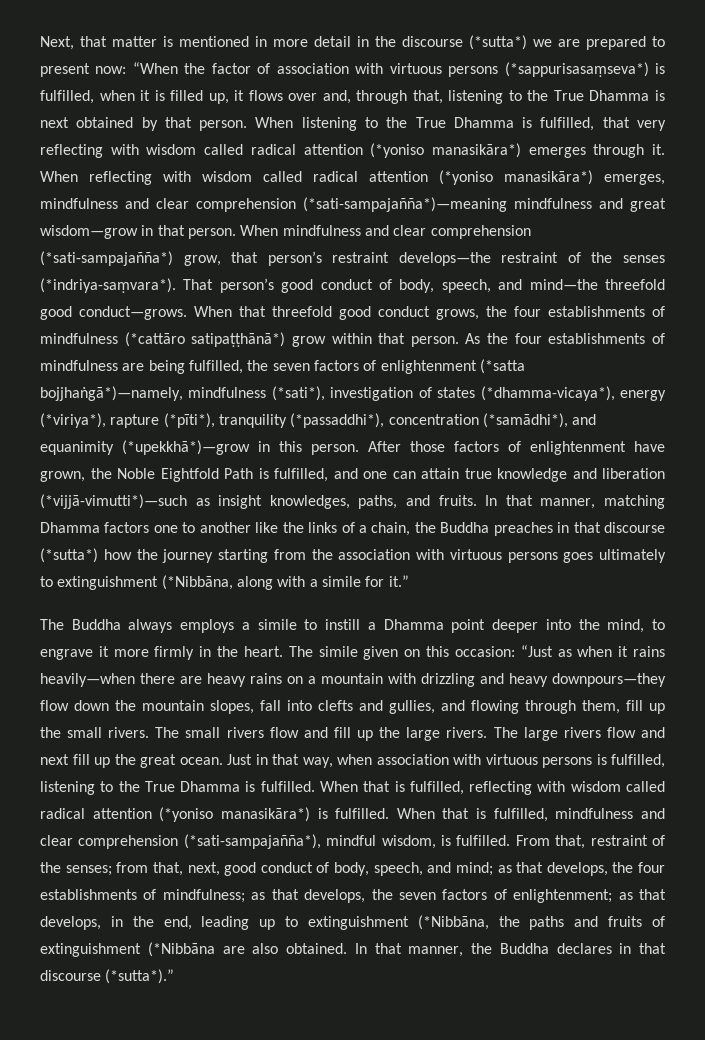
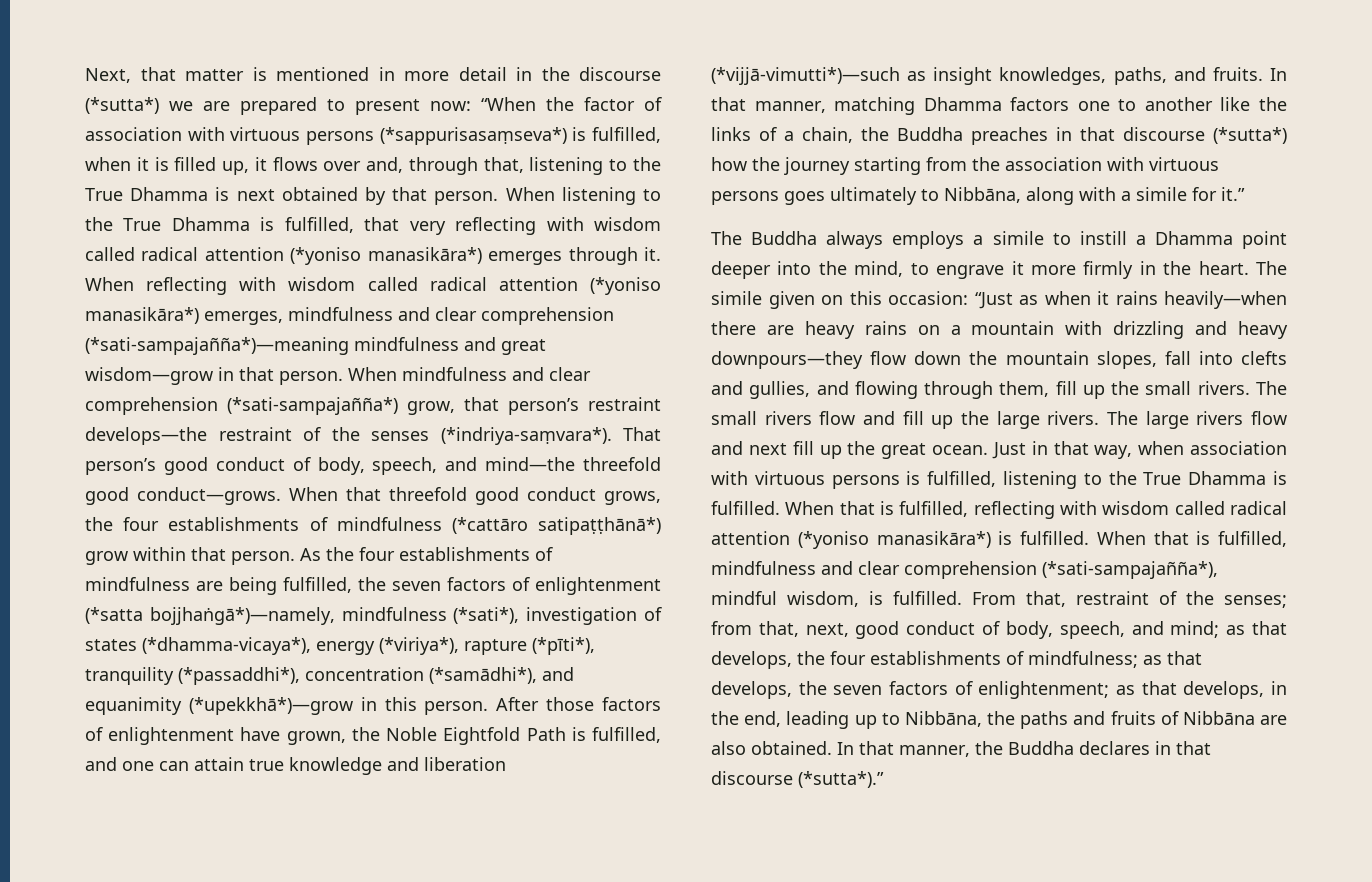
- In that manner, matching Dhamma factors one to another like the links of a chain, the Buddha preaches in that discourse (*sutta*) how the journey starting from the association with virtuous persons goes ultimately to extinguishment (*Nibbāna, along with a simile for it.”
+ In that manner, matching Dhamma factors one to another like the links of a chain, the Buddha preaches in that discourse (*sutta*) how the journey starting from the association with virtuous persons goes ultimately to Nibbāna, along with a simile for it.”
- From that, restraint of the senses; from that, next, good conduct of body, speech, and mind; as that develops, the four establishments of mindfulness; as that develops, the seven factors of enlightenment; as that develops, in the end, leading up to extinguishment (*Nibbāna, the paths and fruits of extinguishment (*Nibbāna are also obtained.
+ From that, restraint of the senses; from that, next, good conduct of body, speech, and mind; as that develops, the four establishments of mindfulness; as that develops, the seven factors of enlightenment; as that develops, in the end, leading up to Nibbāna, the paths and fruits of Nibbāna are also obtained.

